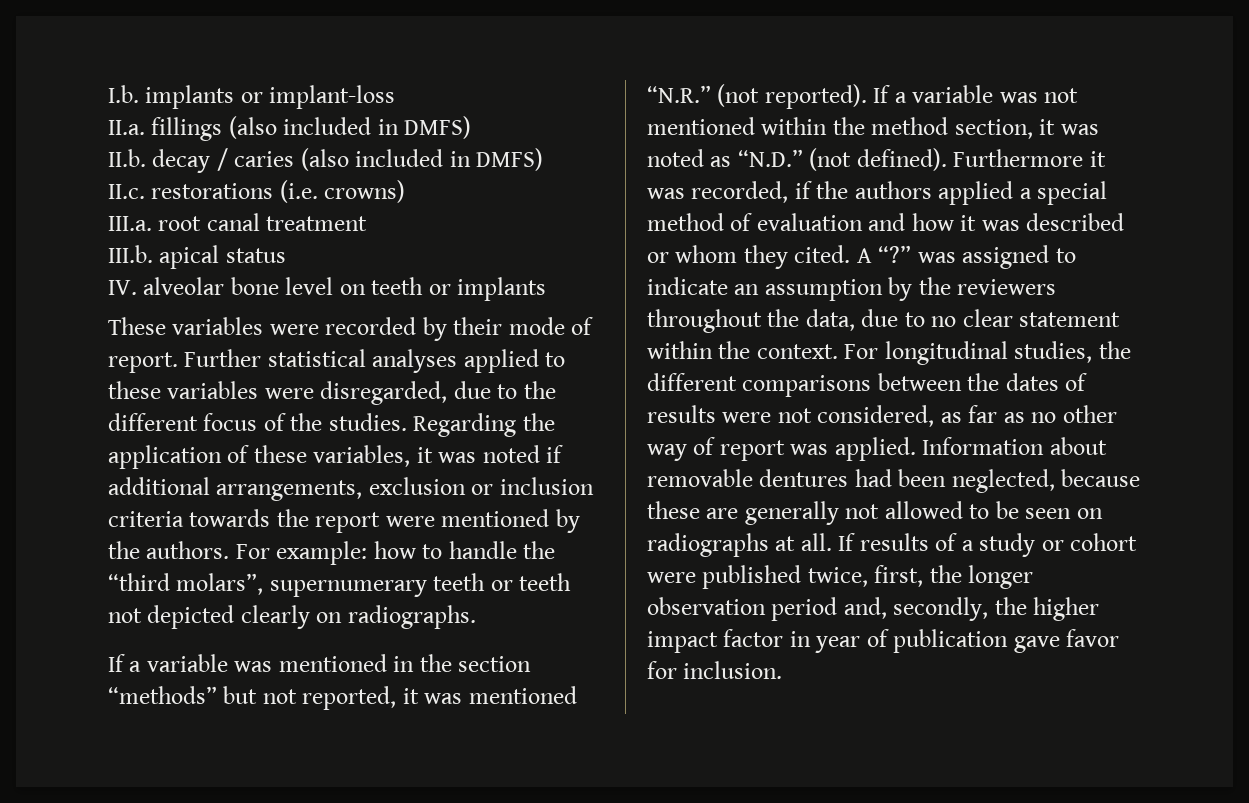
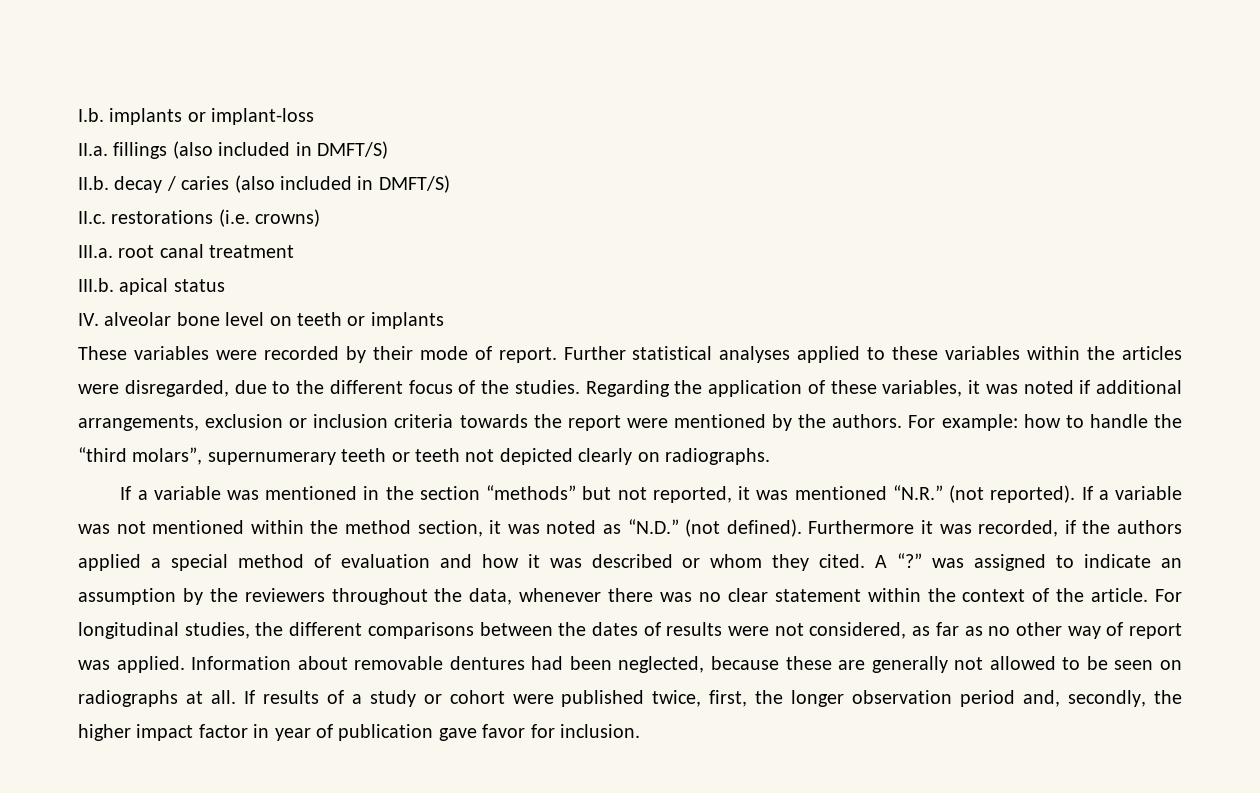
- II.a. fillings (also included in DMFS)
+ II.a. fillings (also included in DMFT/S)
- II.b. decay / caries (also included in DMFS)
+ II.b. decay / caries (also included in DMFT/S)
- Further statistical analyses applied to these variables were disregarded, due to the different focus of the studies.
+ Further statistical analyses applied to these variables within the articles were disregarded, due to the different focus of the studies.
- A “?” was assigned to indicate an assumption by the reviewers throughout the data, due to no clear statement within the context.
+ A “?” was assigned to indicate an assumption by the reviewers throughout the data, whenever there was no clear statement within the context of the article.

